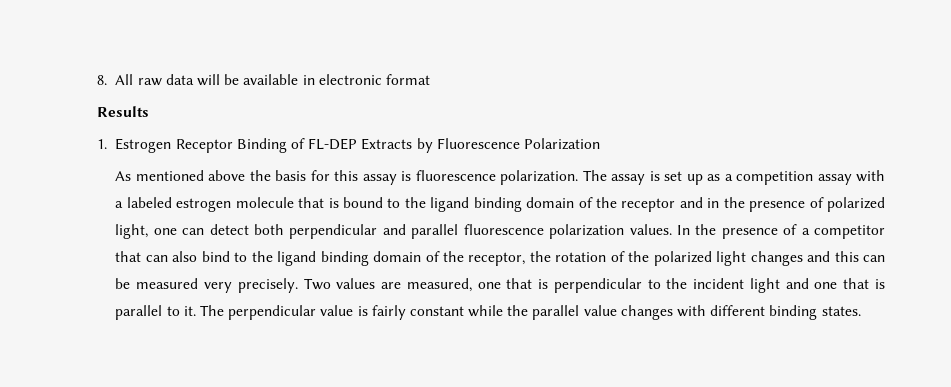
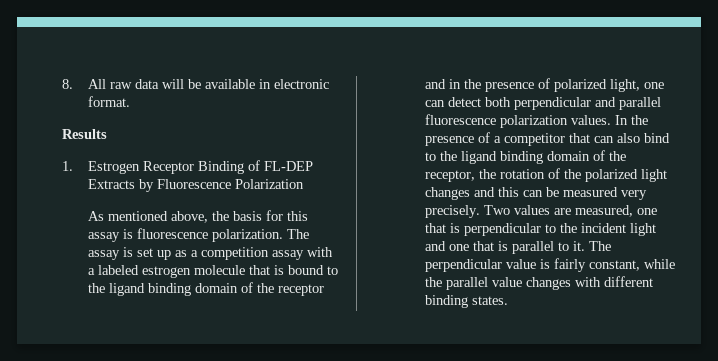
- 8. All raw data will be available in electronic format
+ 8. All raw data will be available in electronic format.
- As mentioned above the basis for this assay is fluorescence polarization.
+ As mentioned above, the basis for this assay is fluorescence polarization.
- The perpendicular value is fairly constant while the parallel value changes with different binding states.
+ The perpendicular value is fairly constant, while the parallel value changes with different binding states.

